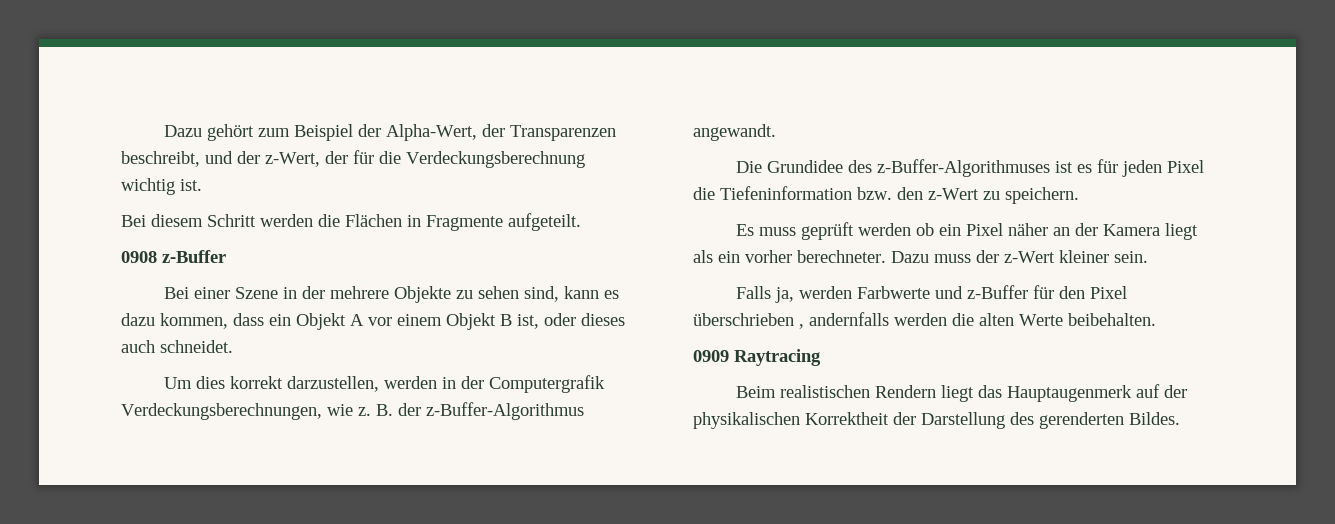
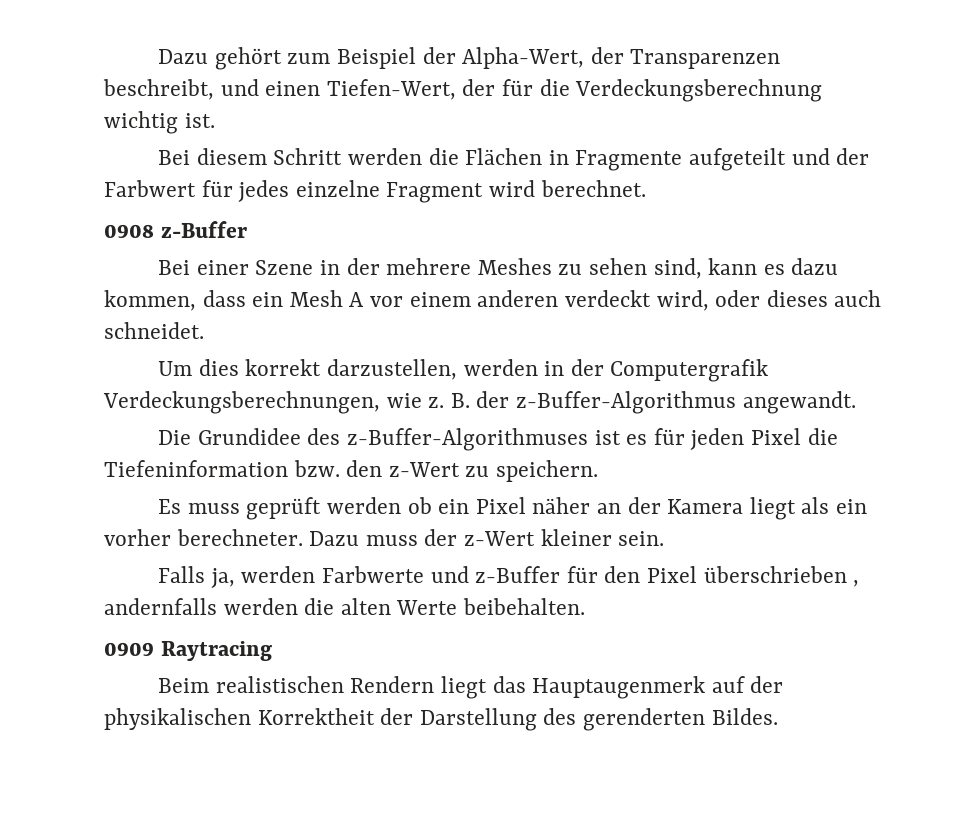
- Dazu gehört zum Beispiel der Alpha-Wert, der Transparenzen beschreibt, und der z-Wert, der für die Verdeckungsberechnung wichtig ist.
+ Dazu gehört zum Beispiel der Alpha-Wert, der Transparenzen beschreibt, und einen Tiefen-Wert, der für die Verdeckungsberechnung wichtig ist.
- Bei diesem Schritt werden die Flächen in Fragmente aufgeteilt.
+ Bei diesem Schritt werden die Flächen in Fragmente aufgeteilt und der Farbwert für jedes einzelne Fragment wird berechnet.
- Bei einer Szene in der mehrere Objekte zu sehen sind, kann es dazu kommen, dass ein Objekt A vor einem Objekt B ist, oder dieses auch schneidet.
+ Bei einer Szene in der mehrere Meshes zu sehen sind, kann es dazu kommen, dass ein Mesh A vor einem anderen verdeckt wird, oder dieses auch schneidet.

